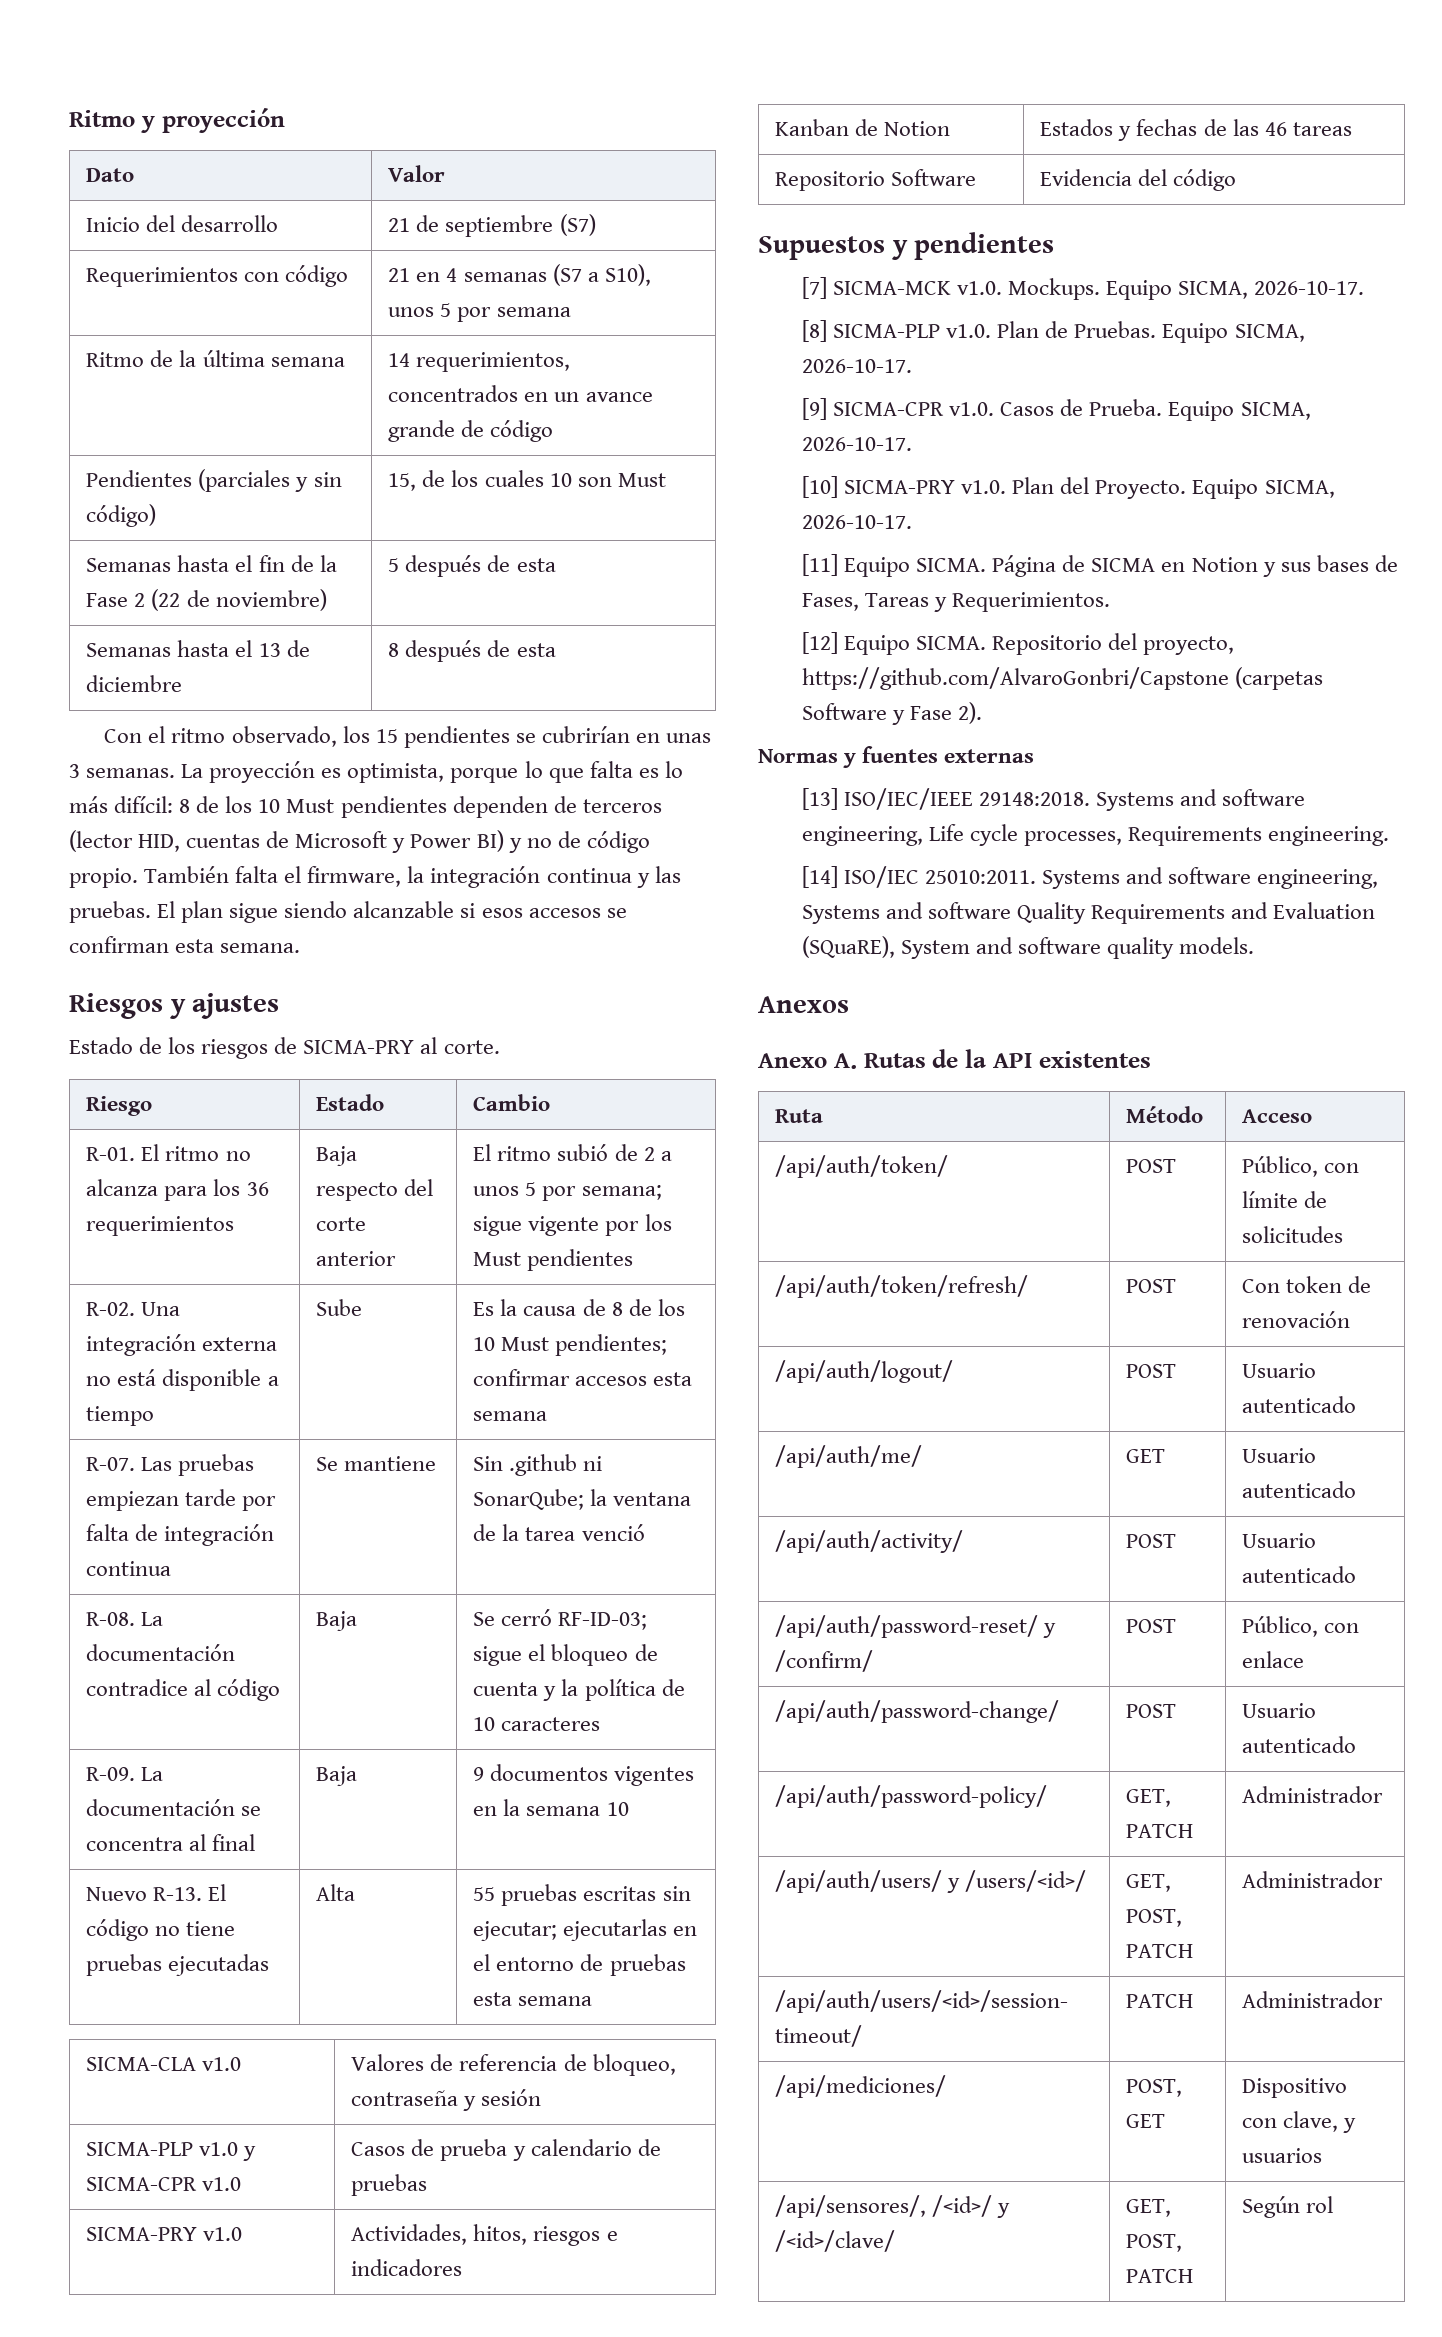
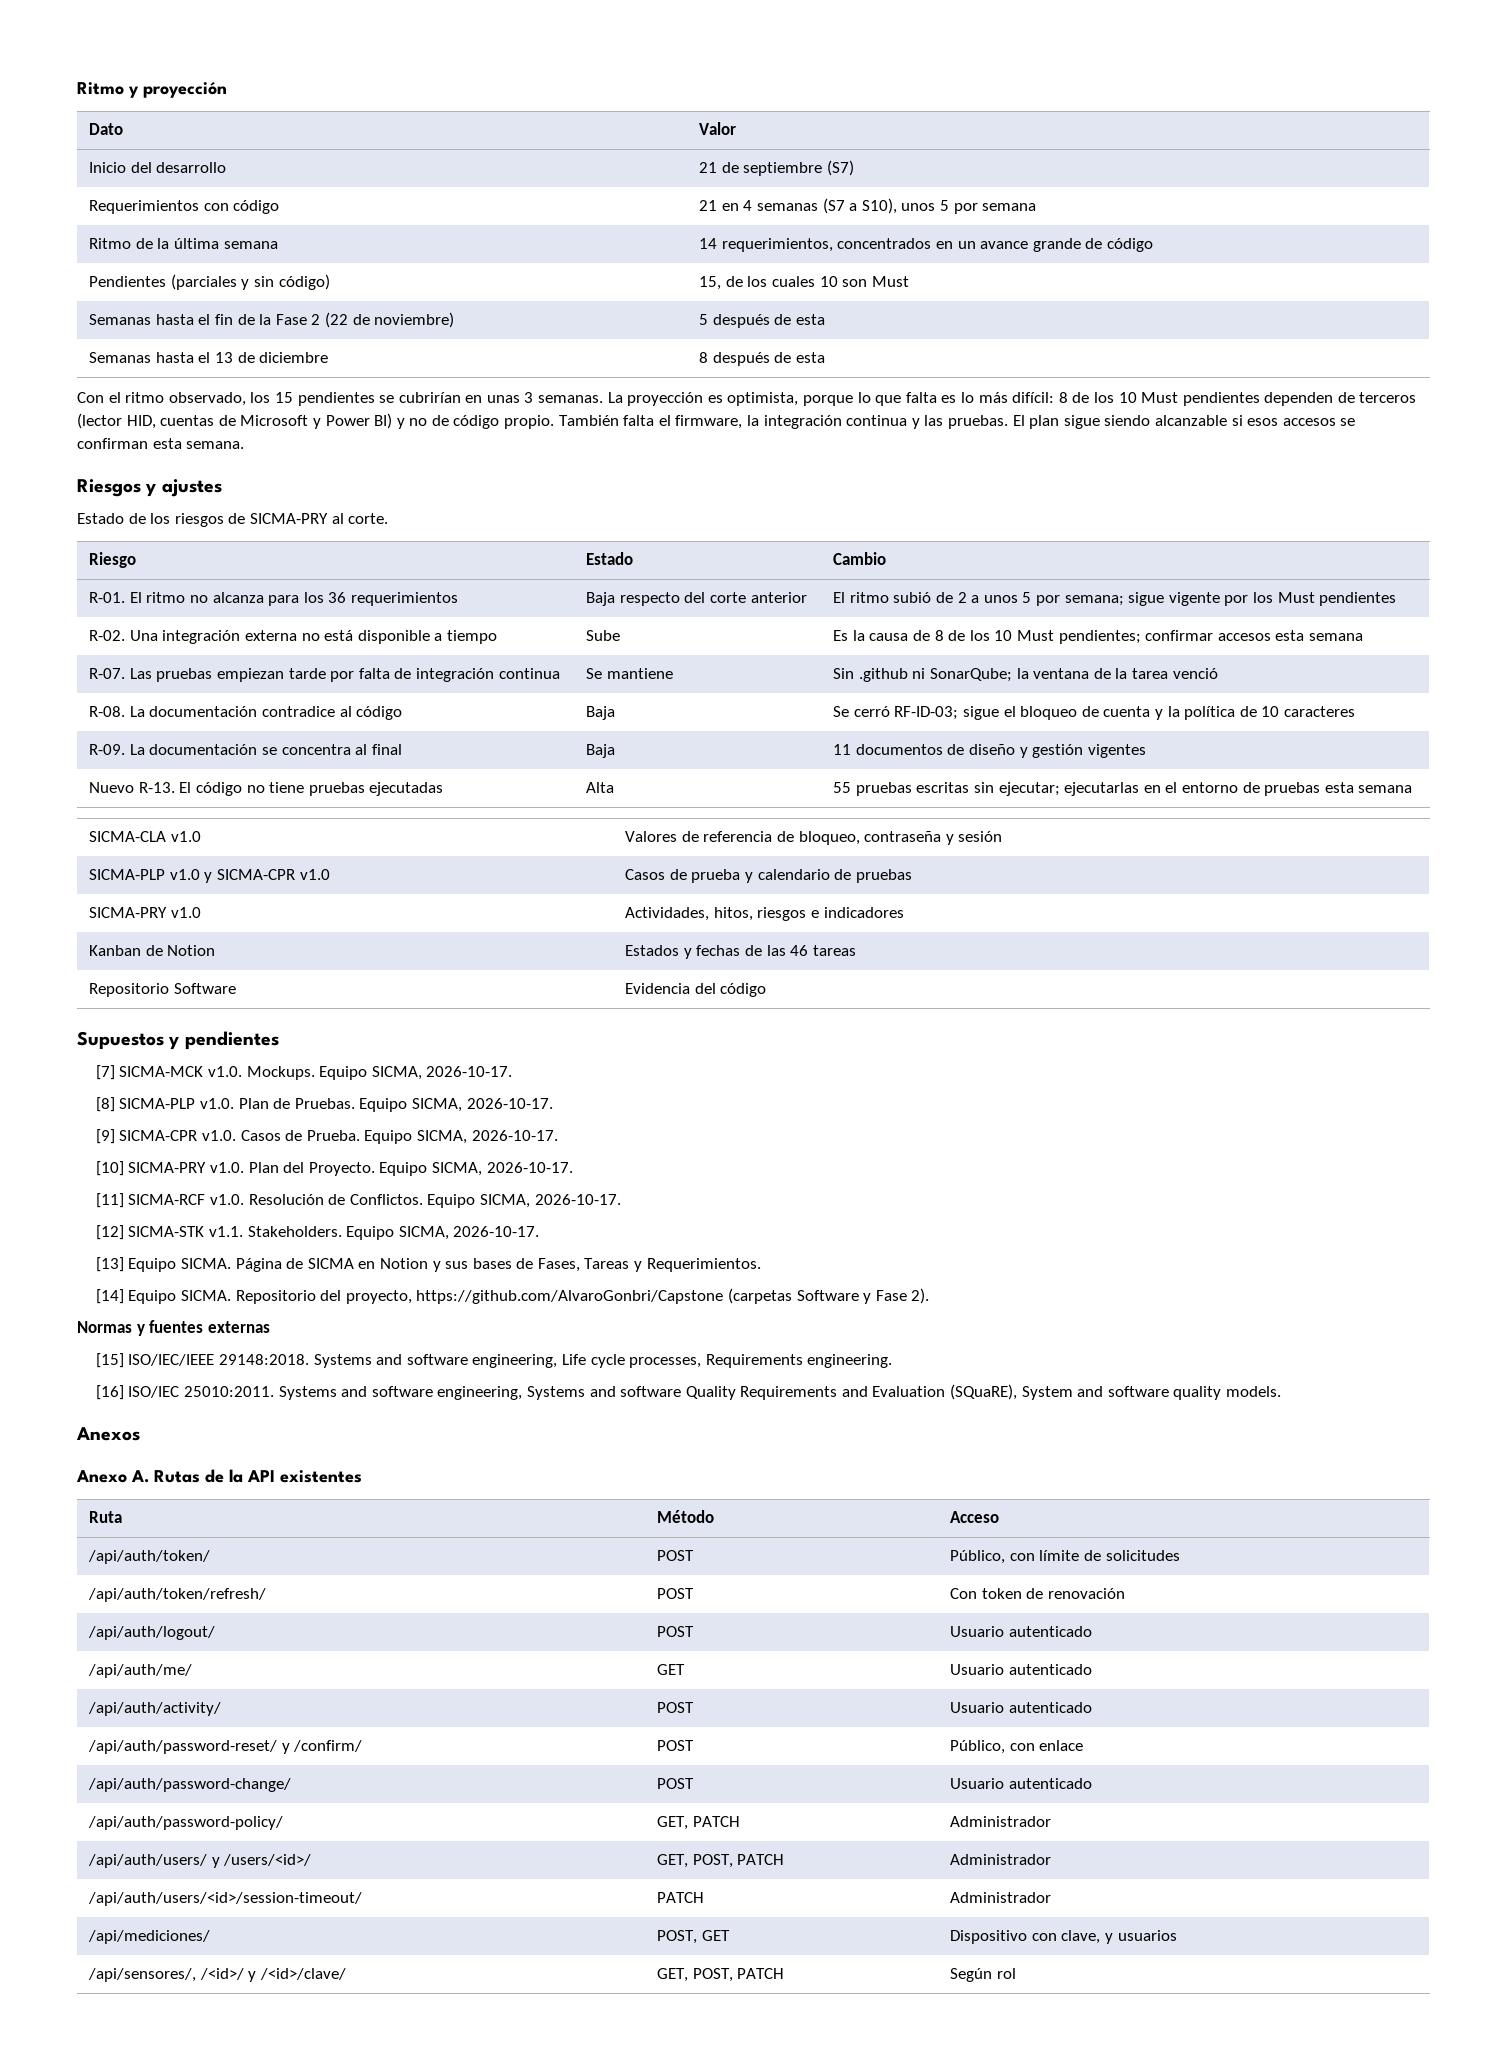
- R-09. La documentación se concentra al final | Baja | 9 documentos vigentes en la semana 10
+ R-09. La documentación se concentra al final | Baja | 11 documentos de diseño y gestión vigentes
- [11] Equipo SICMA.
+ [11] SICMA-RCF v1.0. Resolución de Conflictos. Equipo SICMA, 2026-10-17.
+ [12] SICMA-STK v1.1. Stakeholders. Equipo SICMA, 2026-10-17.
+ [13] Equipo SICMA.
- [12] Equipo SICMA.
+ [14] Equipo SICMA.
- [13] ISO/IEC/IEEE 29148:2018.
+ [15] ISO/IEC/IEEE 29148:2018.
- [14] ISO/IEC 25010:2011.
+ [16] ISO/IEC 25010:2011.

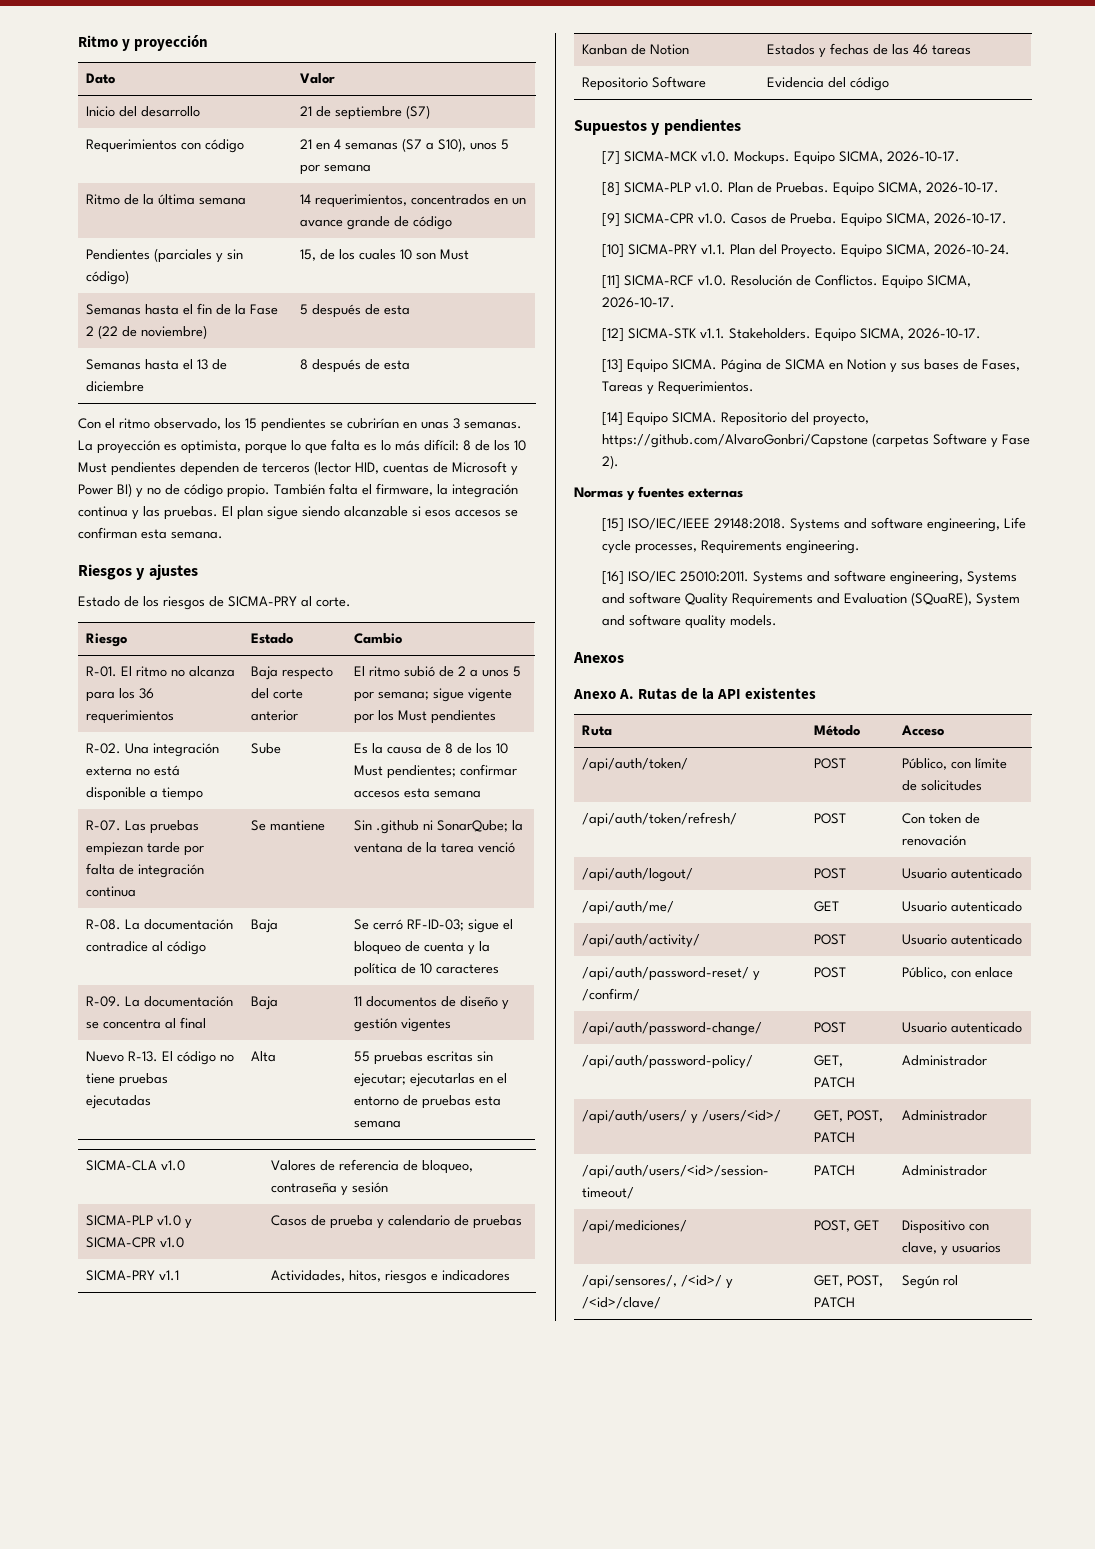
- SICMA-PRY v1.0 | Actividades, hitos, riesgos e indicadores
+ SICMA-PRY v1.1 | Actividades, hitos, riesgos e indicadores
- [10] SICMA-PRY v1.0. Plan del Proyecto. Equipo SICMA, 2026-10-17.
+ [10] SICMA-PRY v1.1. Plan del Proyecto. Equipo SICMA, 2026-10-24.

